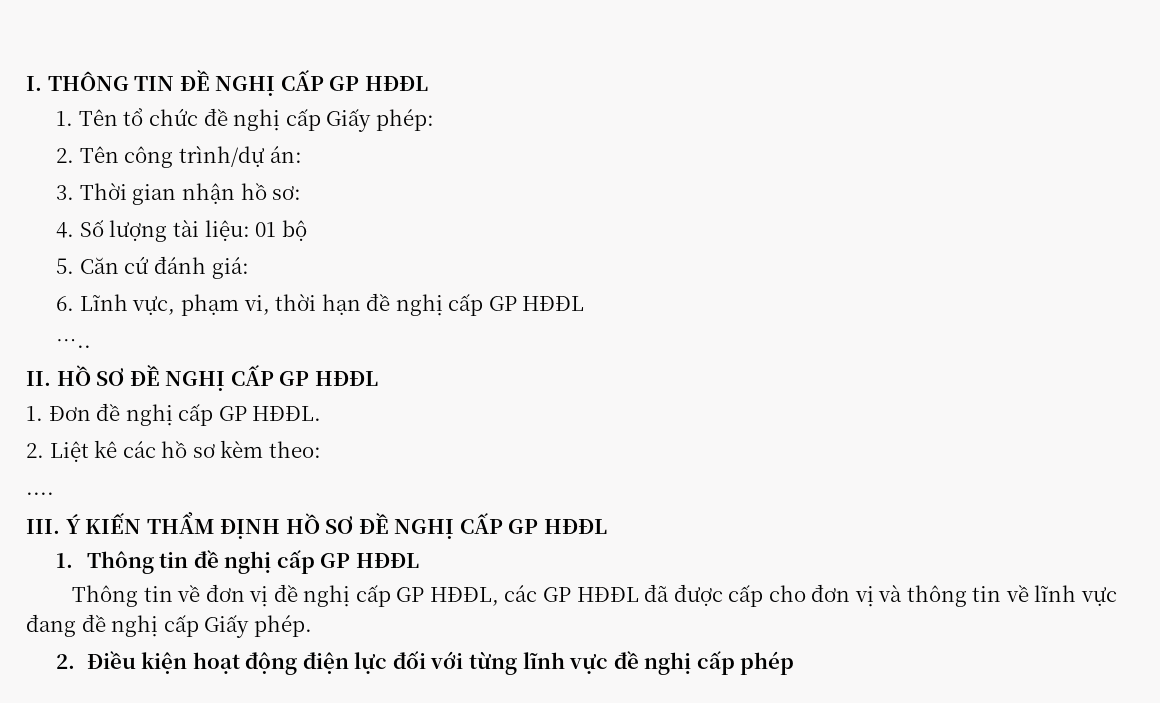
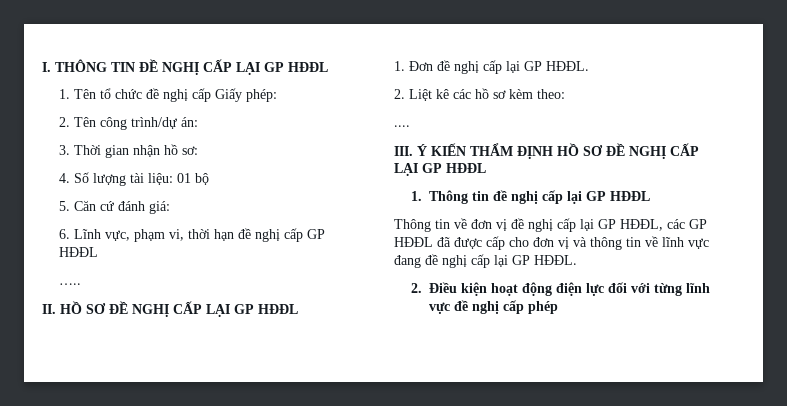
- I. THÔNG TIN ĐỀ NGHỊ CẤP GP HĐĐL
+ I. THÔNG TIN ĐỀ NGHỊ CẤP LẠI GP HĐĐL
- II. HỒ SƠ ĐỀ NGHỊ CẤP GP HĐĐL
+ II. HỒ SƠ ĐỀ NGHỊ CẤP LẠI GP HĐĐL
- 1. Đơn đề nghị cấp GP HĐĐL.
+ 1. Đơn đề nghị cấp lại GP HĐĐL.
- III. Ý KIẾN THẨM ĐỊNH HỒ SƠ ĐỀ NGHỊ CẤP GP HĐĐL
+ III. Ý KIẾN THẨM ĐỊNH HỒ SƠ ĐỀ NGHỊ CẤP LẠI GP HĐĐL
- 1. Thông tin đề nghị cấp GP HĐĐL
+ 1. Thông tin đề nghị cấp lại GP HĐĐL
- Thông tin về đơn vị đề nghị cấp GP HĐĐL, các GP HĐĐL đã được cấp cho đơn vị và thông tin về lĩnh vực đang đề nghị cấp Giấy phép.
+ Thông tin về đơn vị đề nghị cấp lại GP HĐĐL, các GP HĐĐL đã được cấp cho đơn vị và thông tin về lĩnh vực đang đề nghị cấp lại GP HĐĐL.

